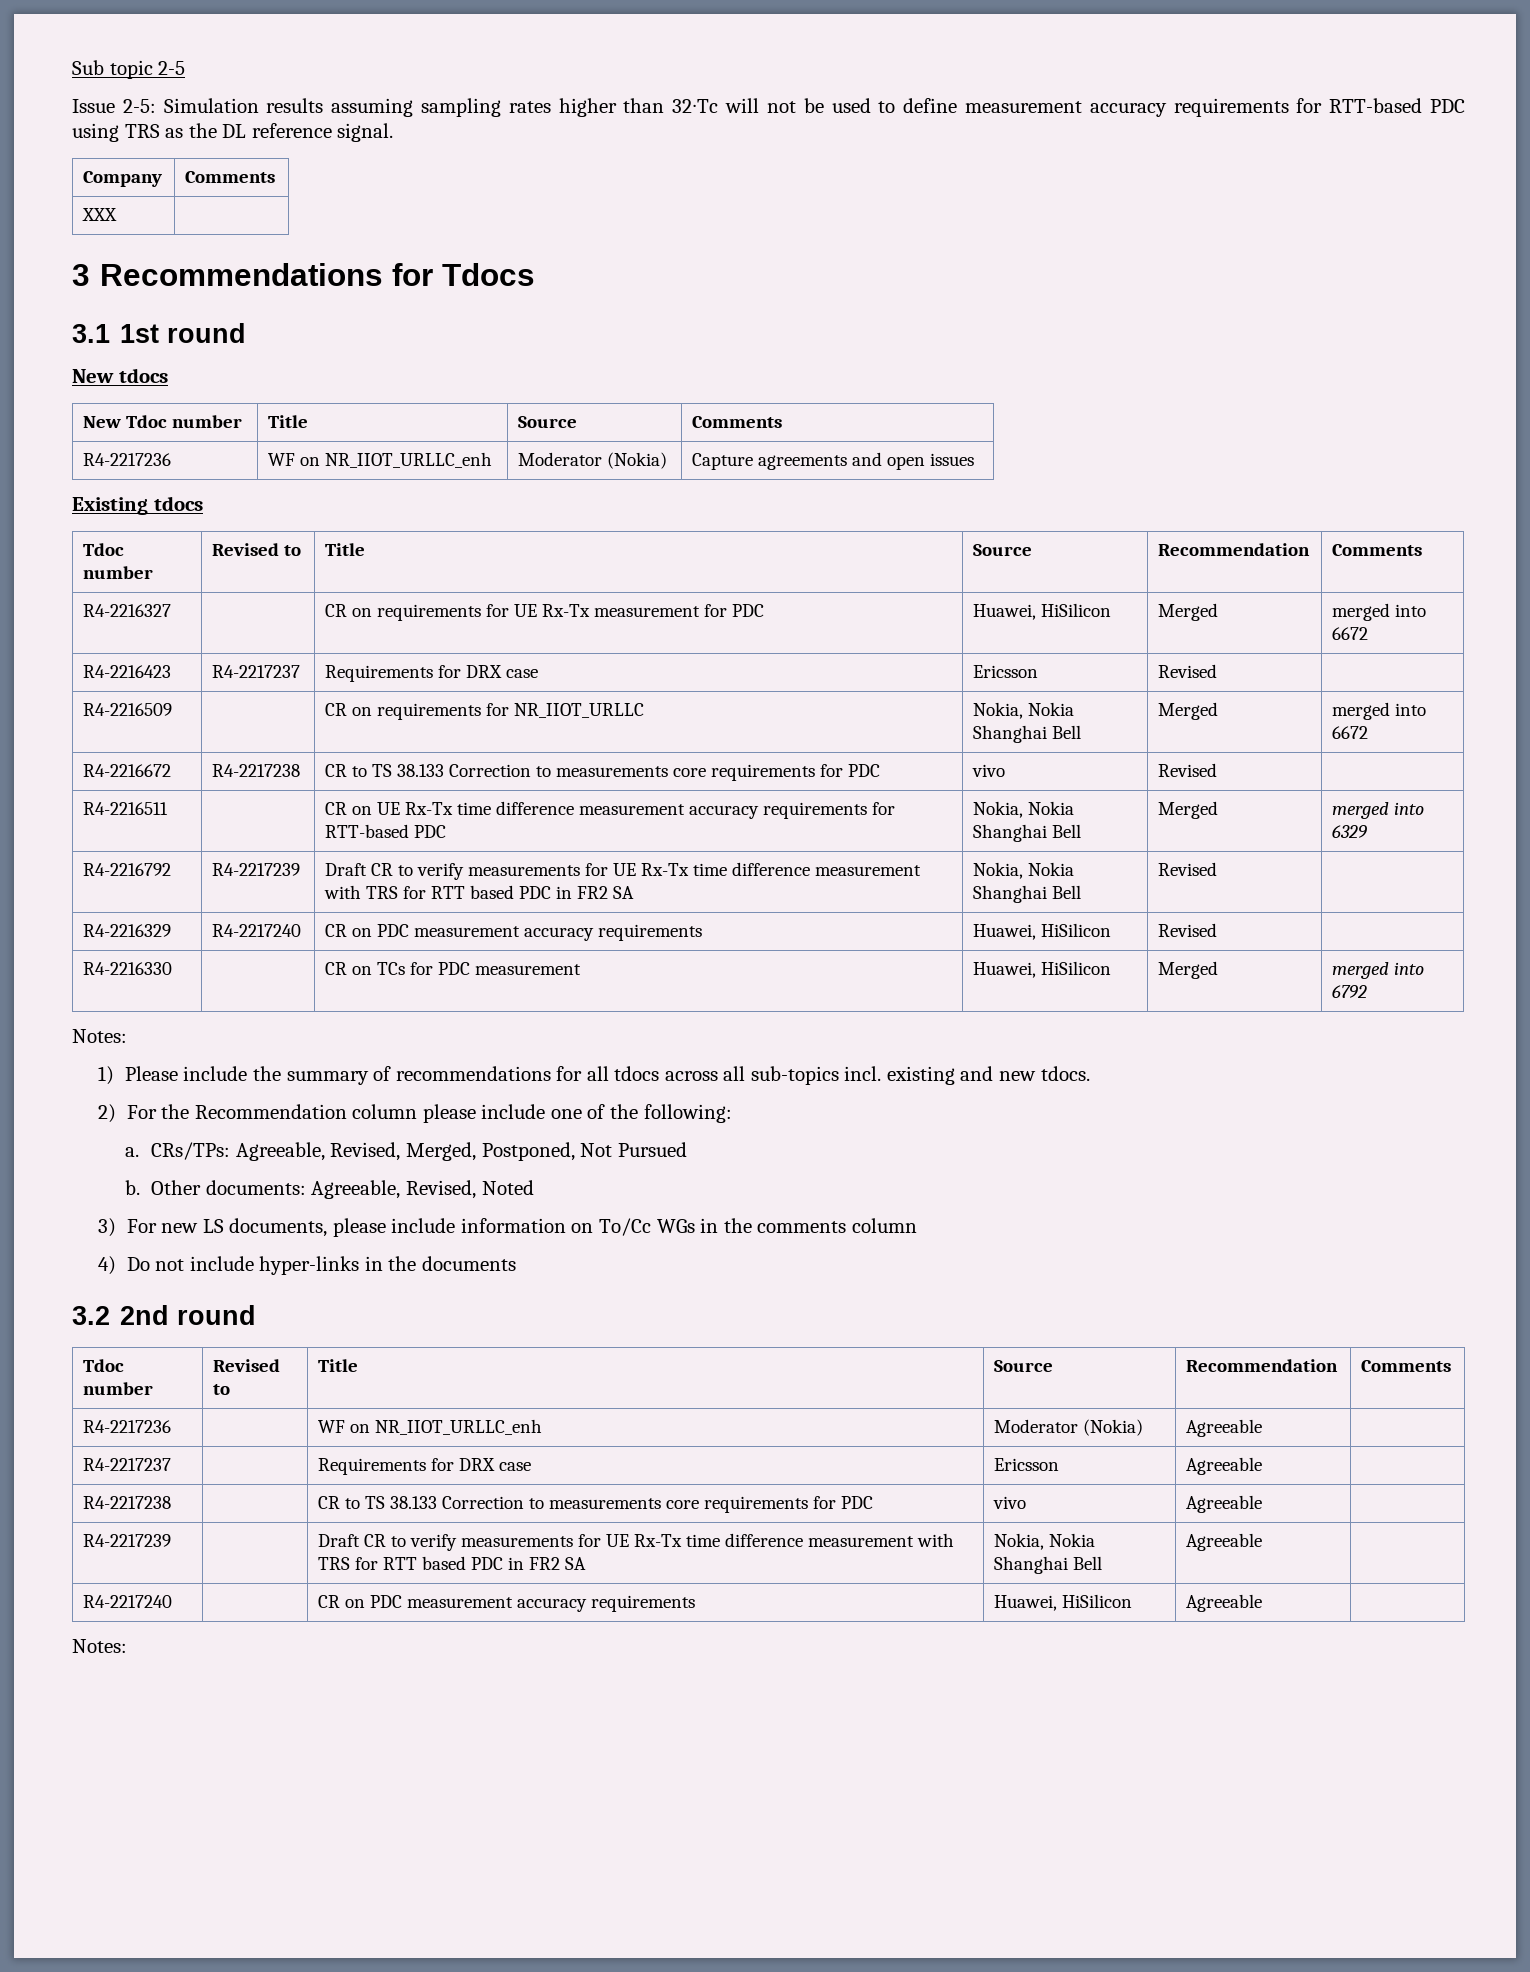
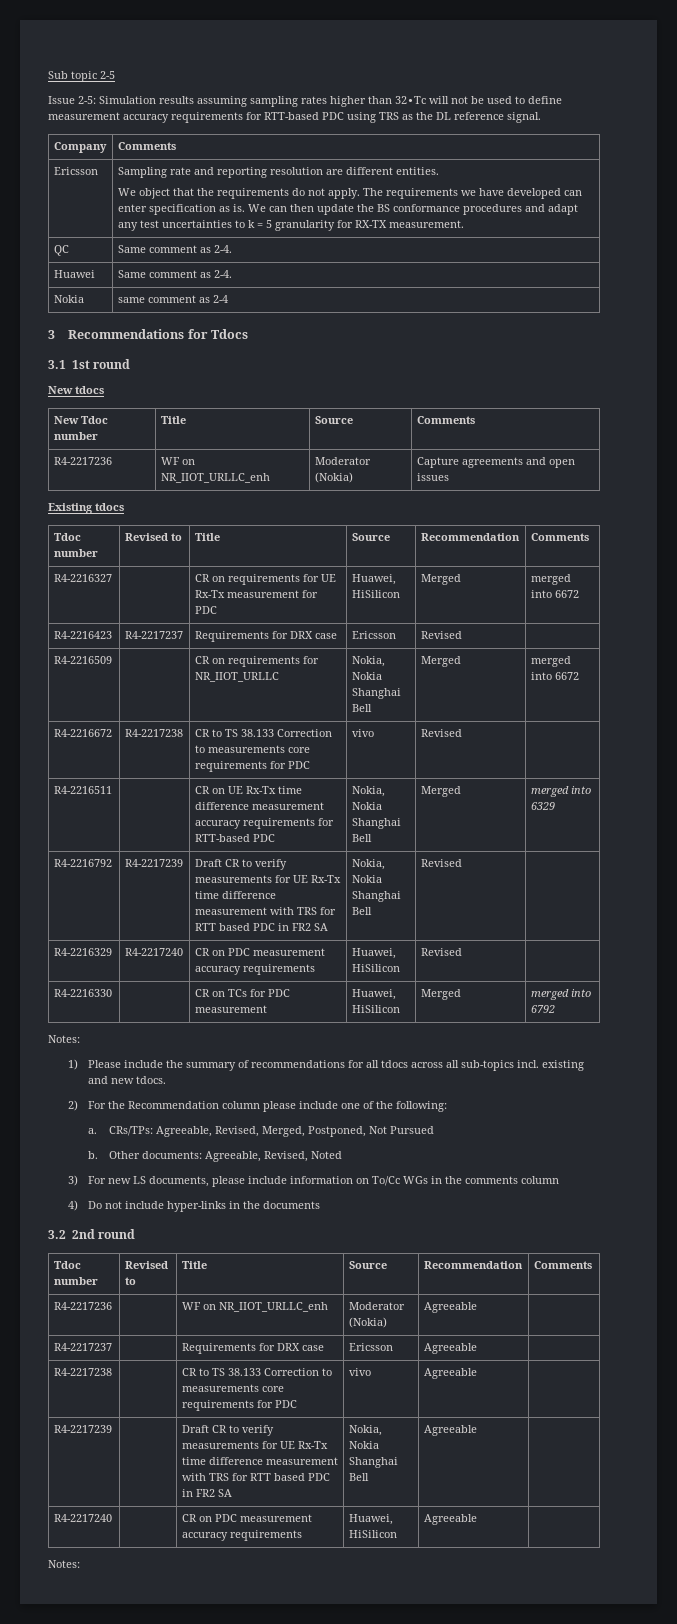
- XXX
+ Ericsson | Sampling rate and reporting resolution are different entities.
+ We object that the requirements do not apply. The requirements we have developed can enter specification as is. We can then update the BS conformance procedures and adapt any test uncertainties to k = 5 granularity for RX-TX measurement.
+ QC | Same comment as 2-4.
+ Huawei | Same comment as 2-4.
+ Nokia | same comment as 2-4

